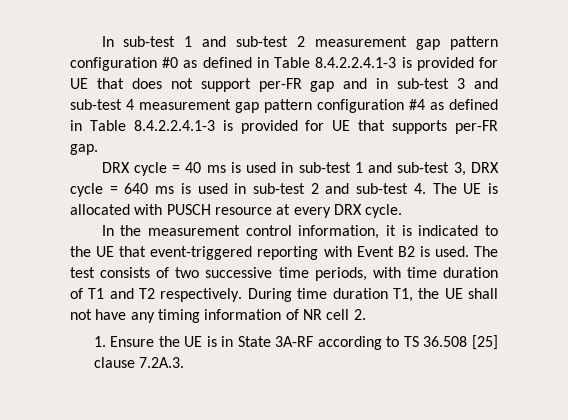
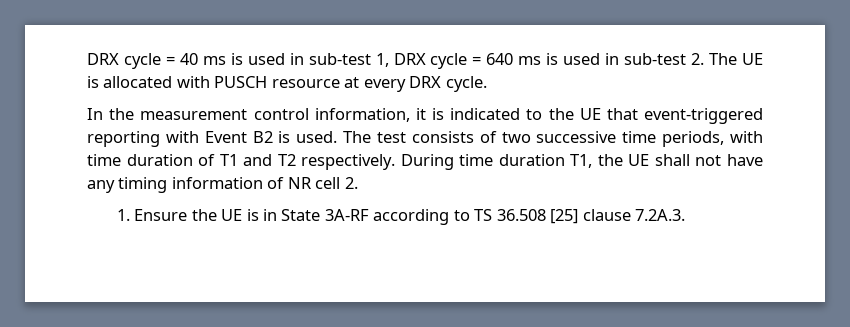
- In sub-test 1 and sub-test 2 measurement gap pattern configuration #0 as defined in Table 8.4.2.2.4.1-3 is provided for UE that does not support per-FR gap and in sub-test 3 and sub-test 4 measurement gap pattern configuration #4 as defined in Table 8.4.2.2.4.1-3 is provided for UE that supports per-FR gap.
- DRX cycle = 40 ms is used in sub-test 1 and sub-test 3, DRX cycle = 640 ms is used in sub-test 2 and sub-test 4. The UE is allocated with PUSCH resource at every DRX cycle.
+ DRX cycle = 40 ms is used in sub-test 1, DRX cycle = 640 ms is used in sub-test 2. The UE is allocated with PUSCH resource at every DRX cycle.

